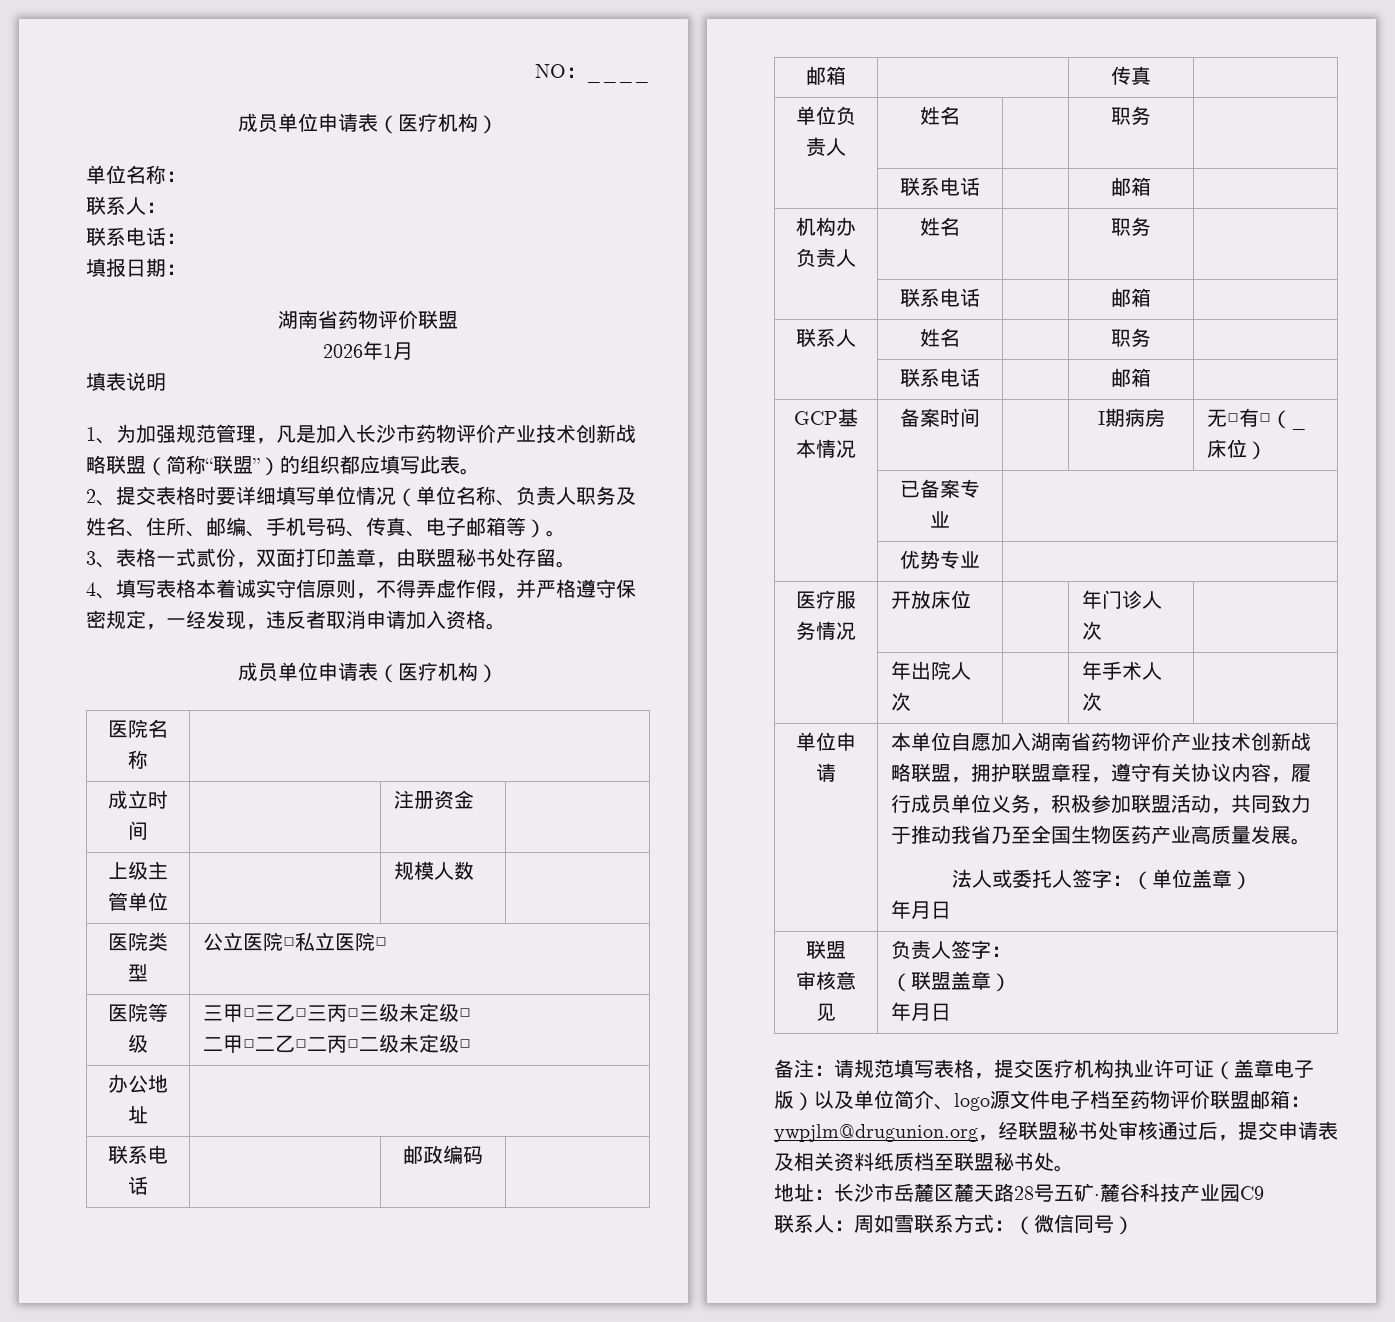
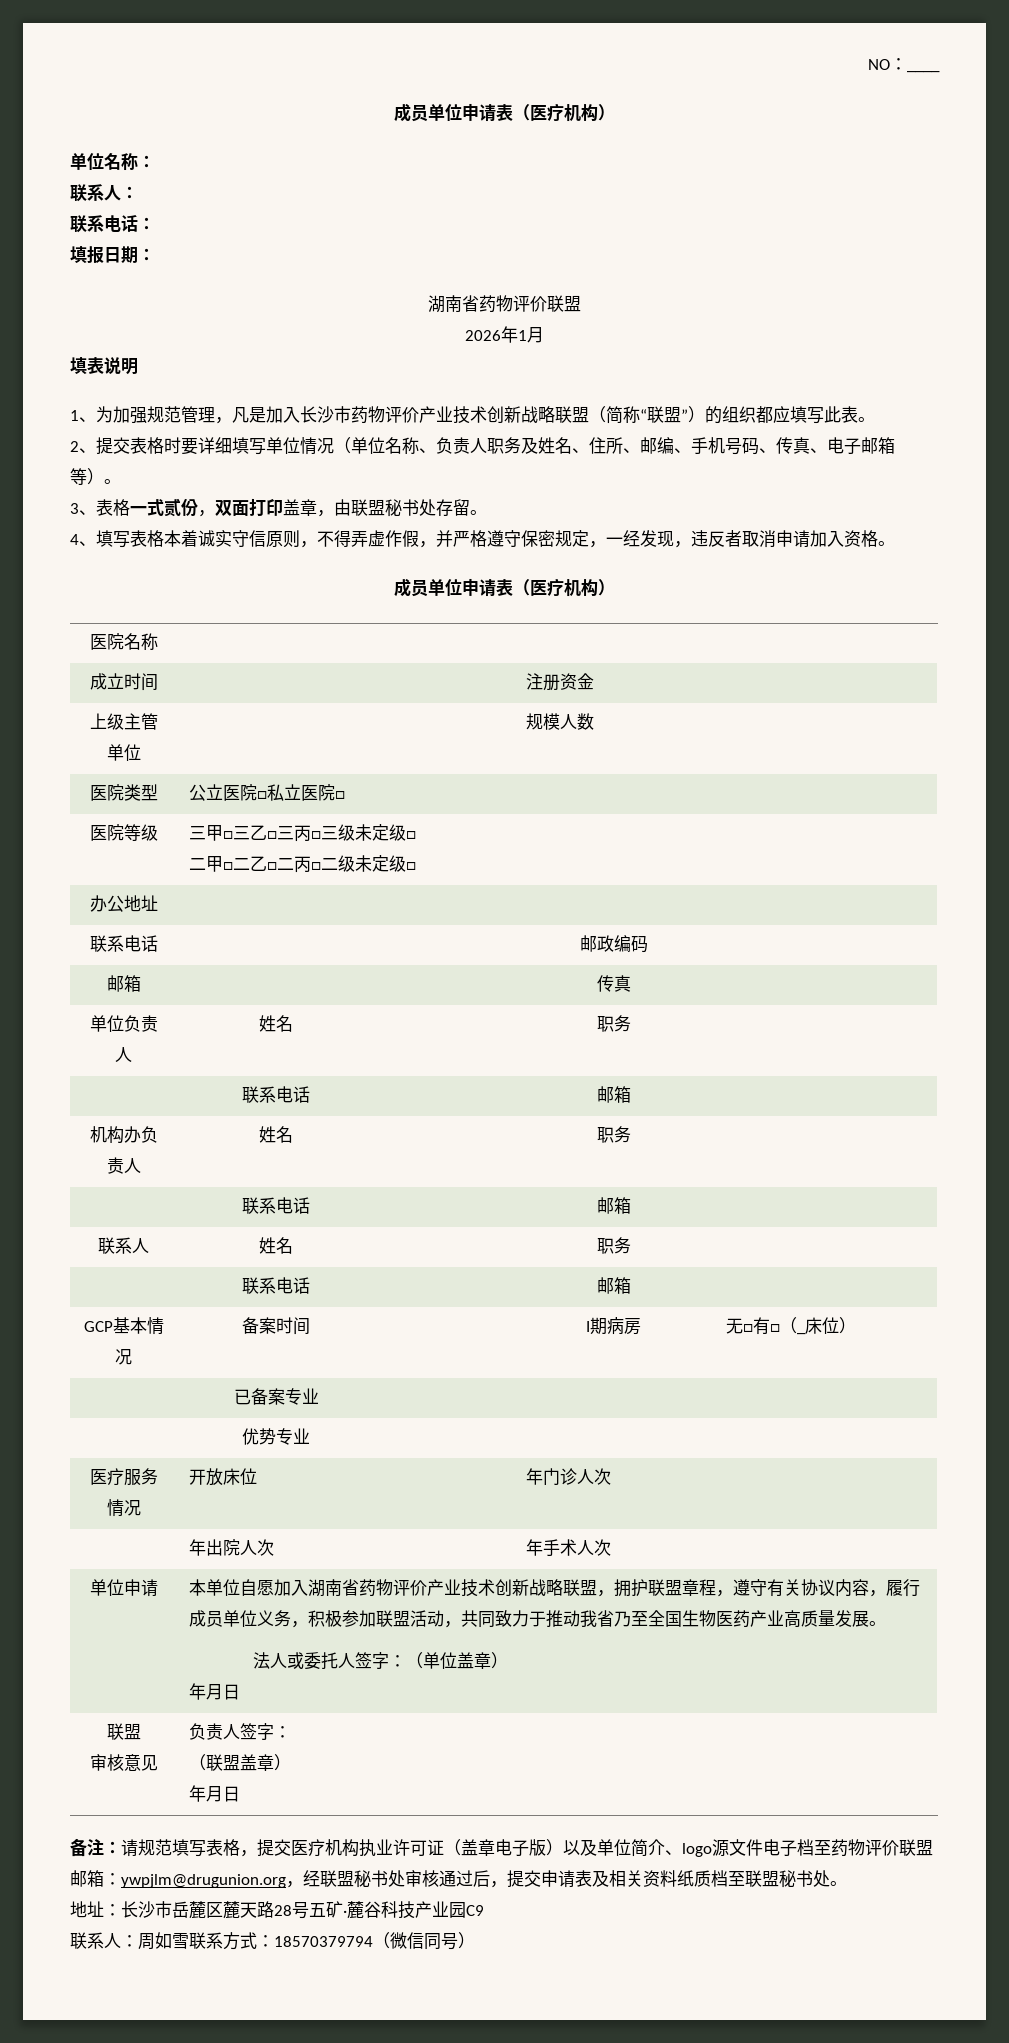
- 联系人：周如雪联系方式：（微信同号）
+ 联系人：周如雪联系方式：18570379794（微信同号）

